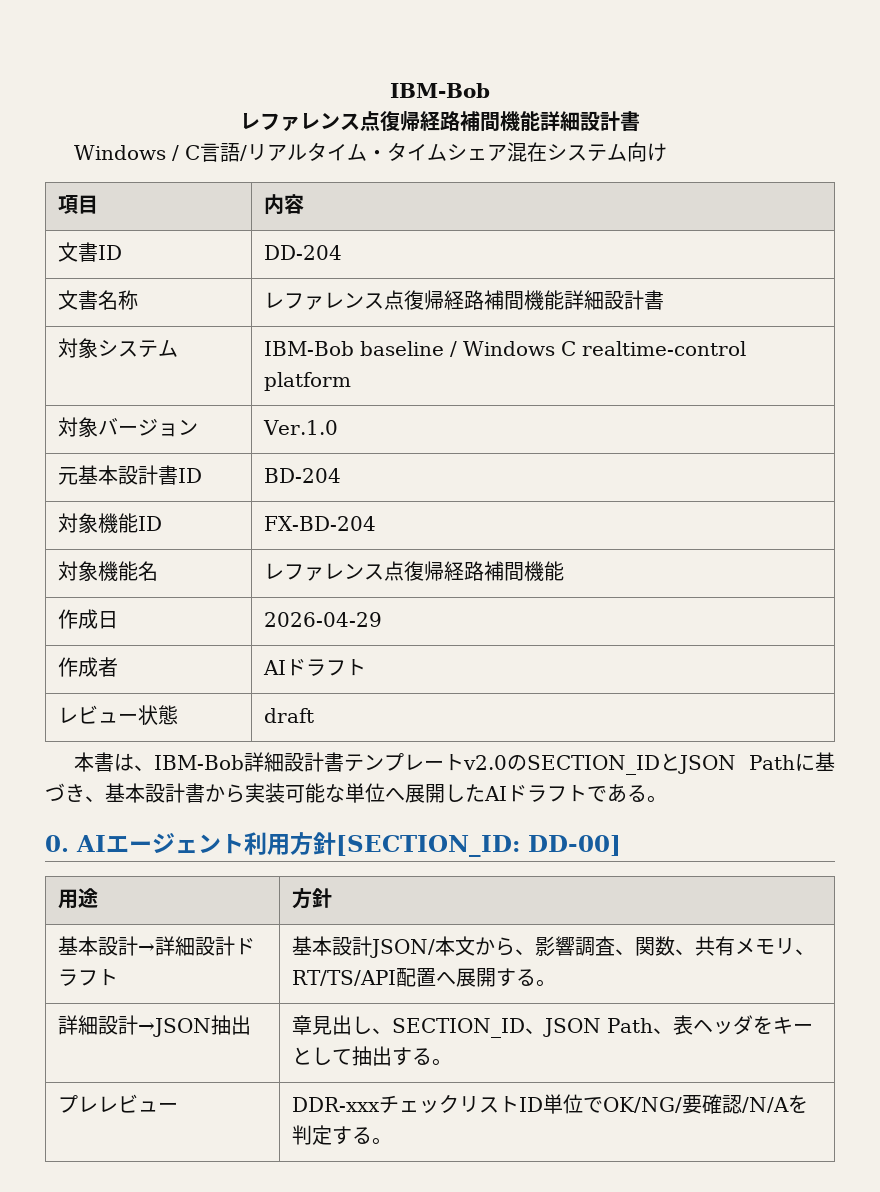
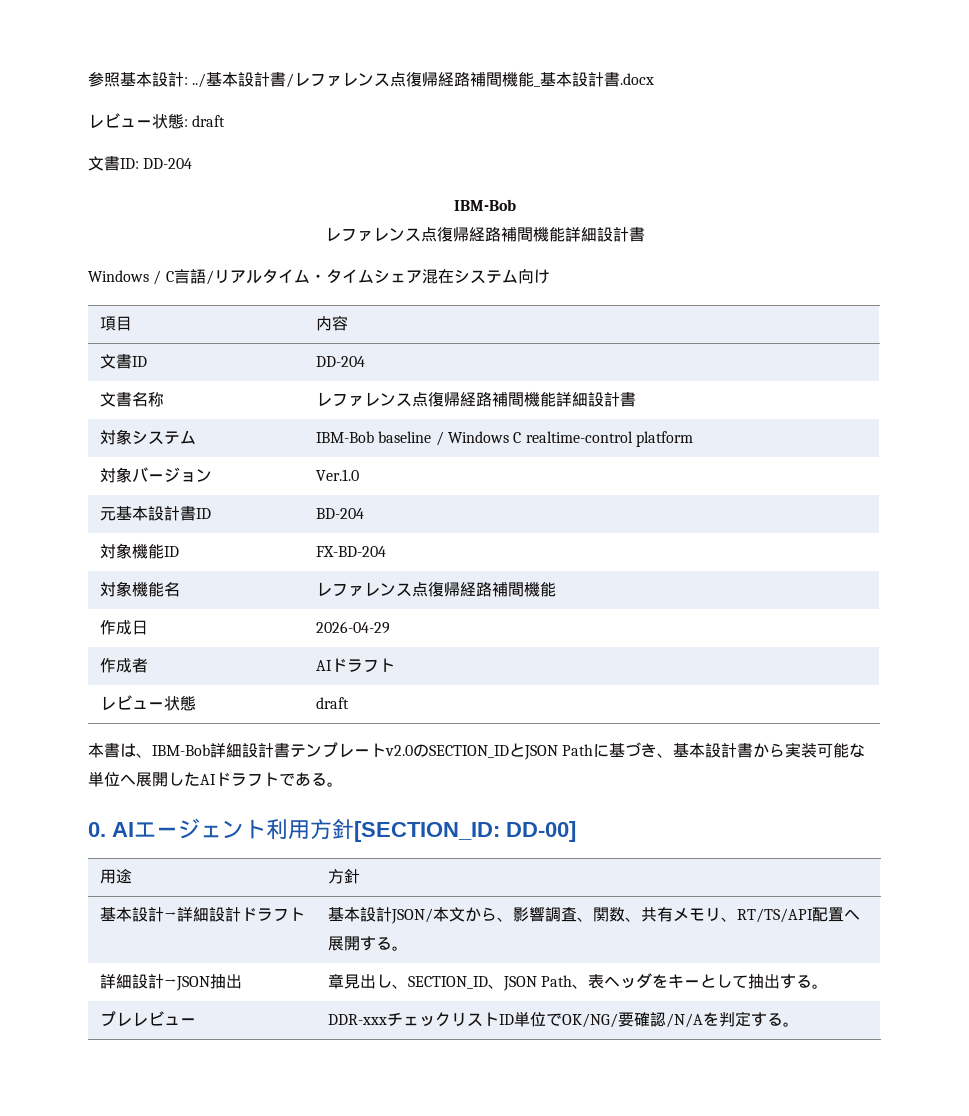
+ 参照基本設計: ../基本設計書/レファレンス点復帰経路補間機能_基本設計書.docx
+ レビュー状態: draft
+ 文書ID: DD-204

